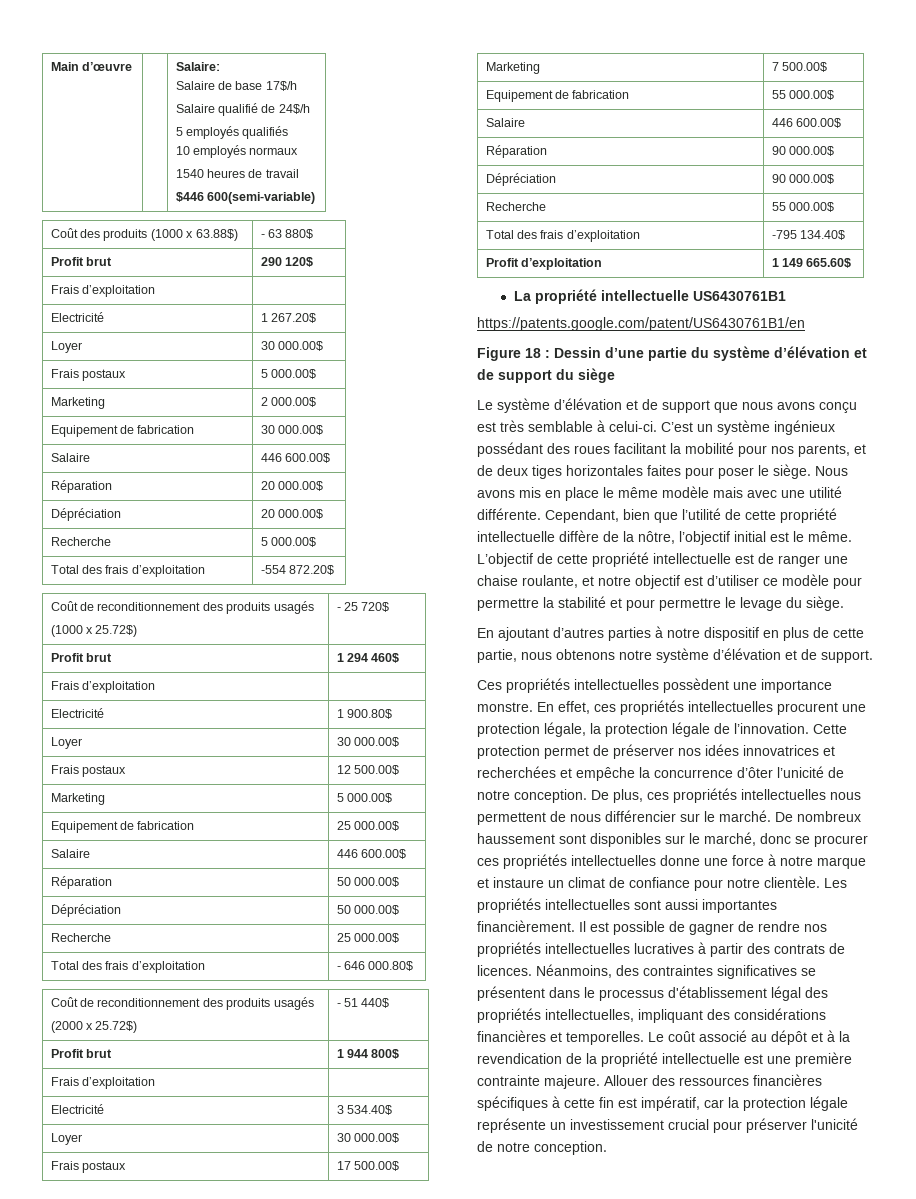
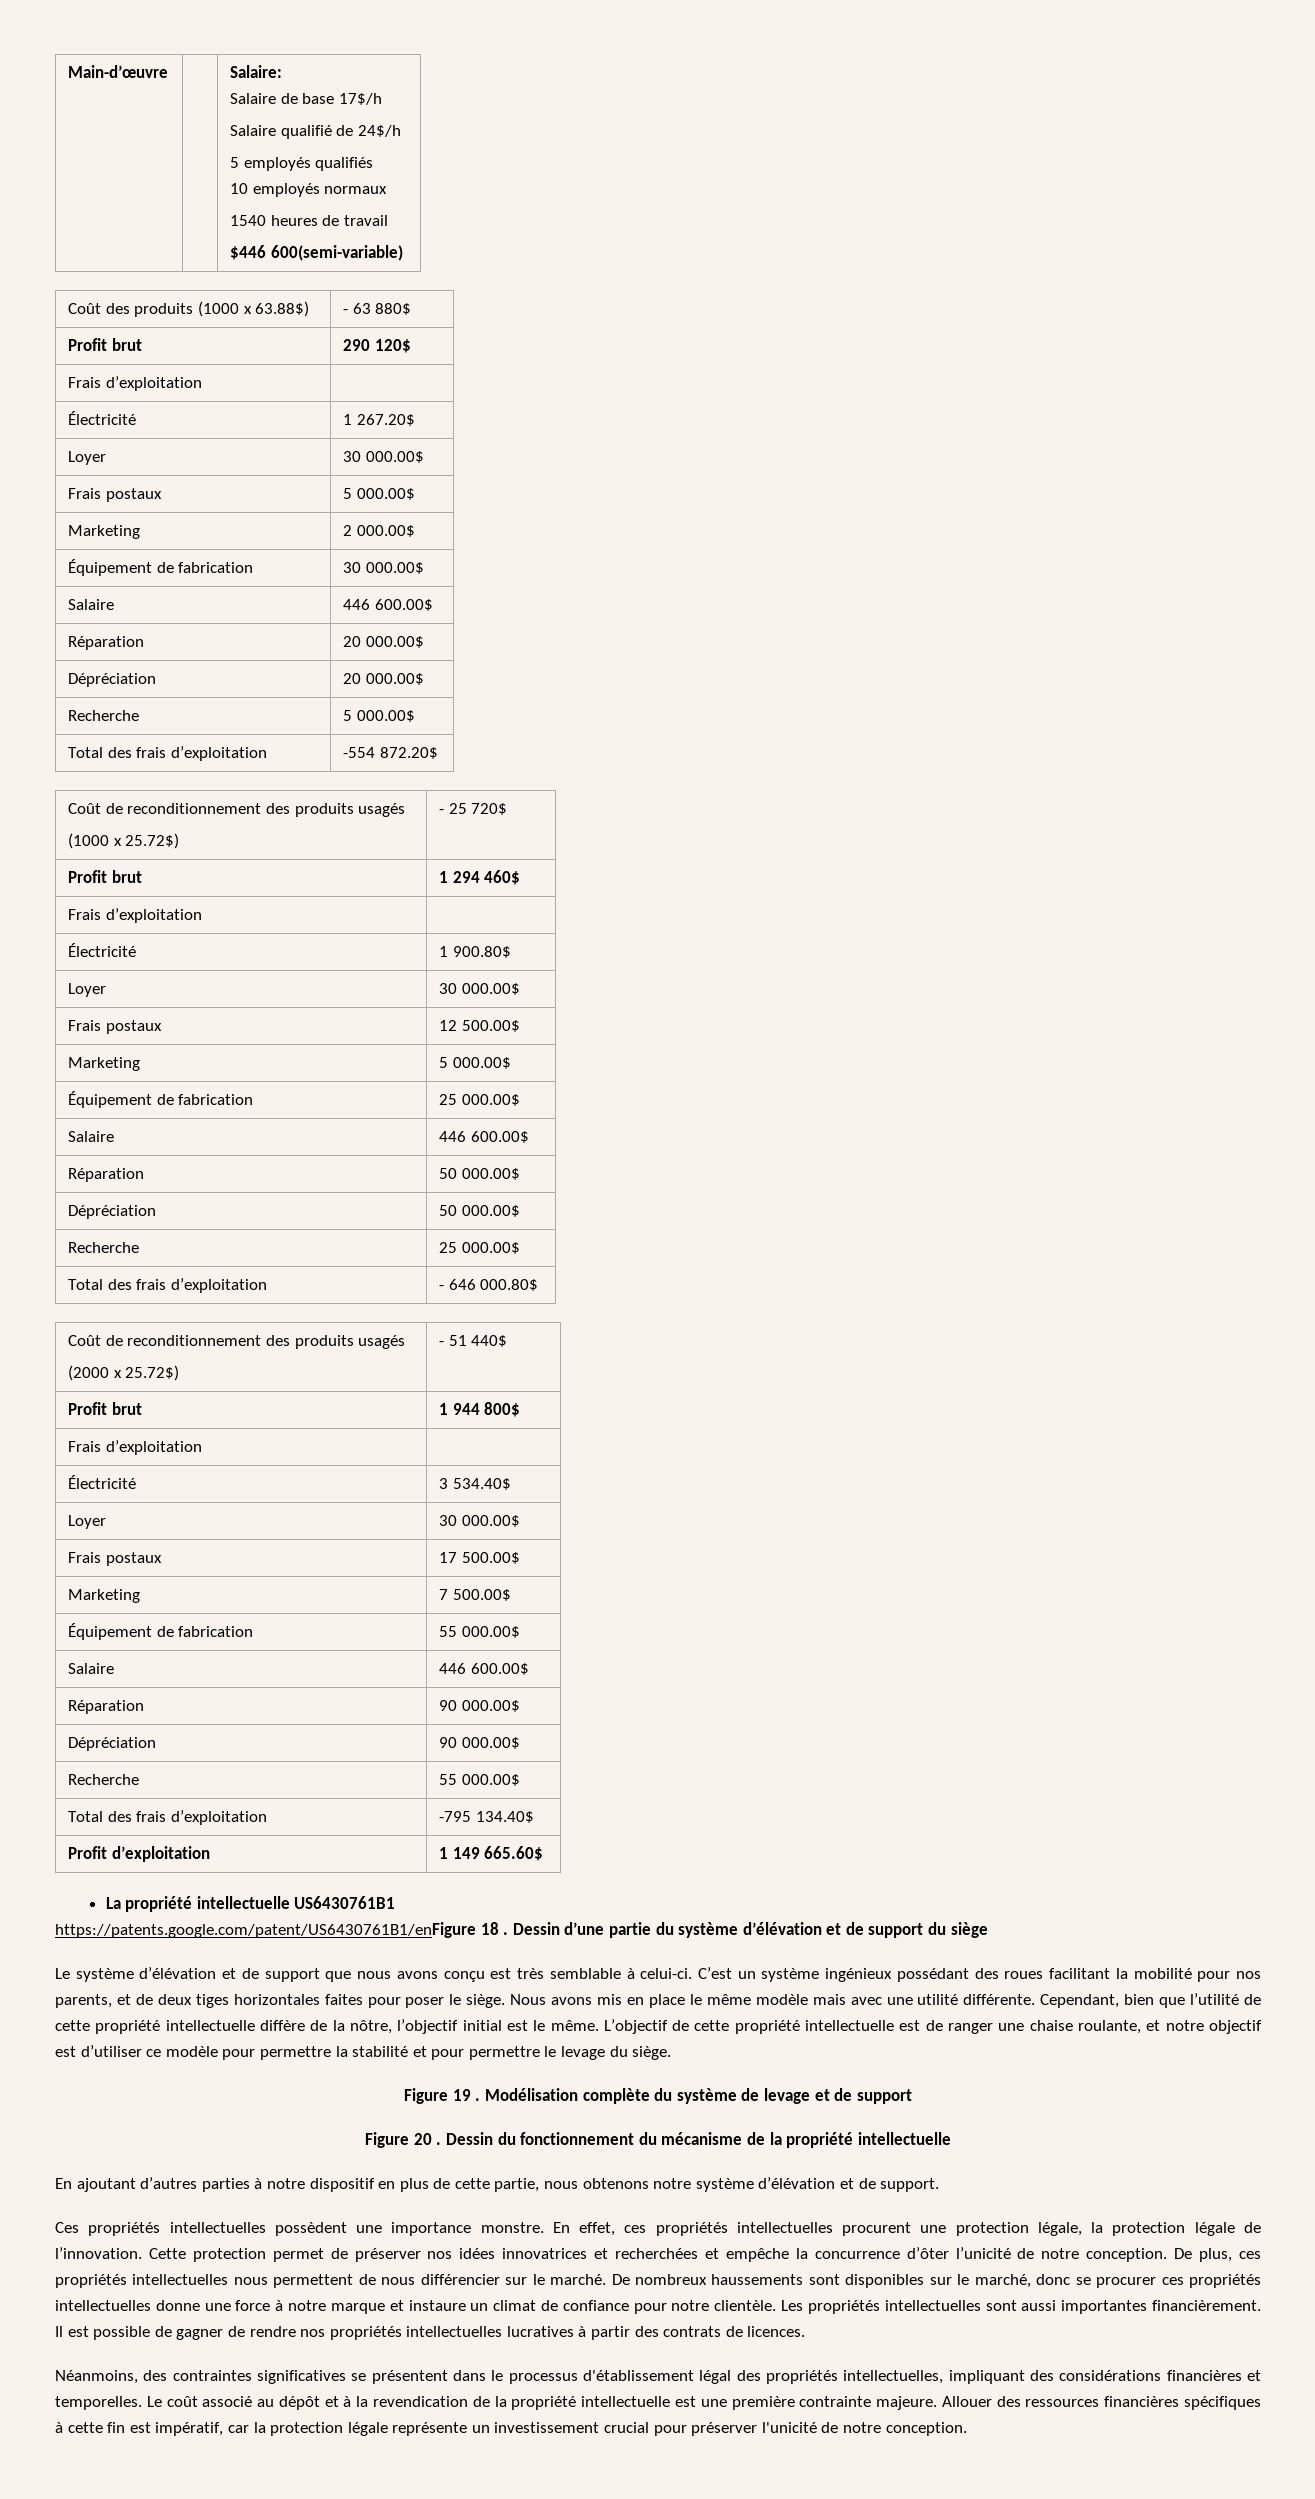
- Main d’œuvre | | Salaire:
+ Main-d’œuvre | | Salaire:
- Electricité | 1 267.20$
+ Électricité | 1 267.20$
- Equipement de fabrication | 30 000.00$
+ Équipement de fabrication | 30 000.00$
- Electricité | 1 900.80$
+ Électricité | 1 900.80$
- Equipement de fabrication | 25 000.00$
+ Équipement de fabrication | 25 000.00$
- Electricité | 3 534.40$
+ Électricité | 3 534.40$
- Equipement de fabrication | 55 000.00$
+ Équipement de fabrication | 55 000.00$
- https://patents.google.com/patent/US6430761B1/en
- Figure 18 : Dessin d’une partie du système d’élévation et de support du siège
+ https://patents.google.com/patent/US6430761B1/enFigure 18 . Dessin d’une partie du système d’élévation et de support du siège
+ Figure 19 . Modélisation complète du système de levage et de support
+ Figure 20 . Dessin du fonctionnement du mécanisme de la propriété intellectuelle
- De nombreux haussement sont disponibles sur le marché, donc se procurer ces propriétés intellectuelles donne une force à notre marque et instaure un climat de confiance pour notre clientèle.
+ De nombreux haussements sont disponibles sur le marché, donc se procurer ces propriétés intellectuelles donne une force à notre marque et instaure un climat de confiance pour notre clientèle.
- Il est possible de gagner de rendre nos propriétés intellectuelles lucratives à partir des contrats de licences. Néanmoins, des contraintes significatives se présentent dans le processus d'établissement légal des propriétés intellectuelles, impliquant des considérations financières et temporelles.
+ Il est possible de gagner de rendre nos propriétés intellectuelles lucratives à partir des contrats de licences.
+ Néanmoins, des contraintes significatives se présentent dans le processus d'établissement légal des propriétés intellectuelles, impliquant des considérations financières et temporelles.

